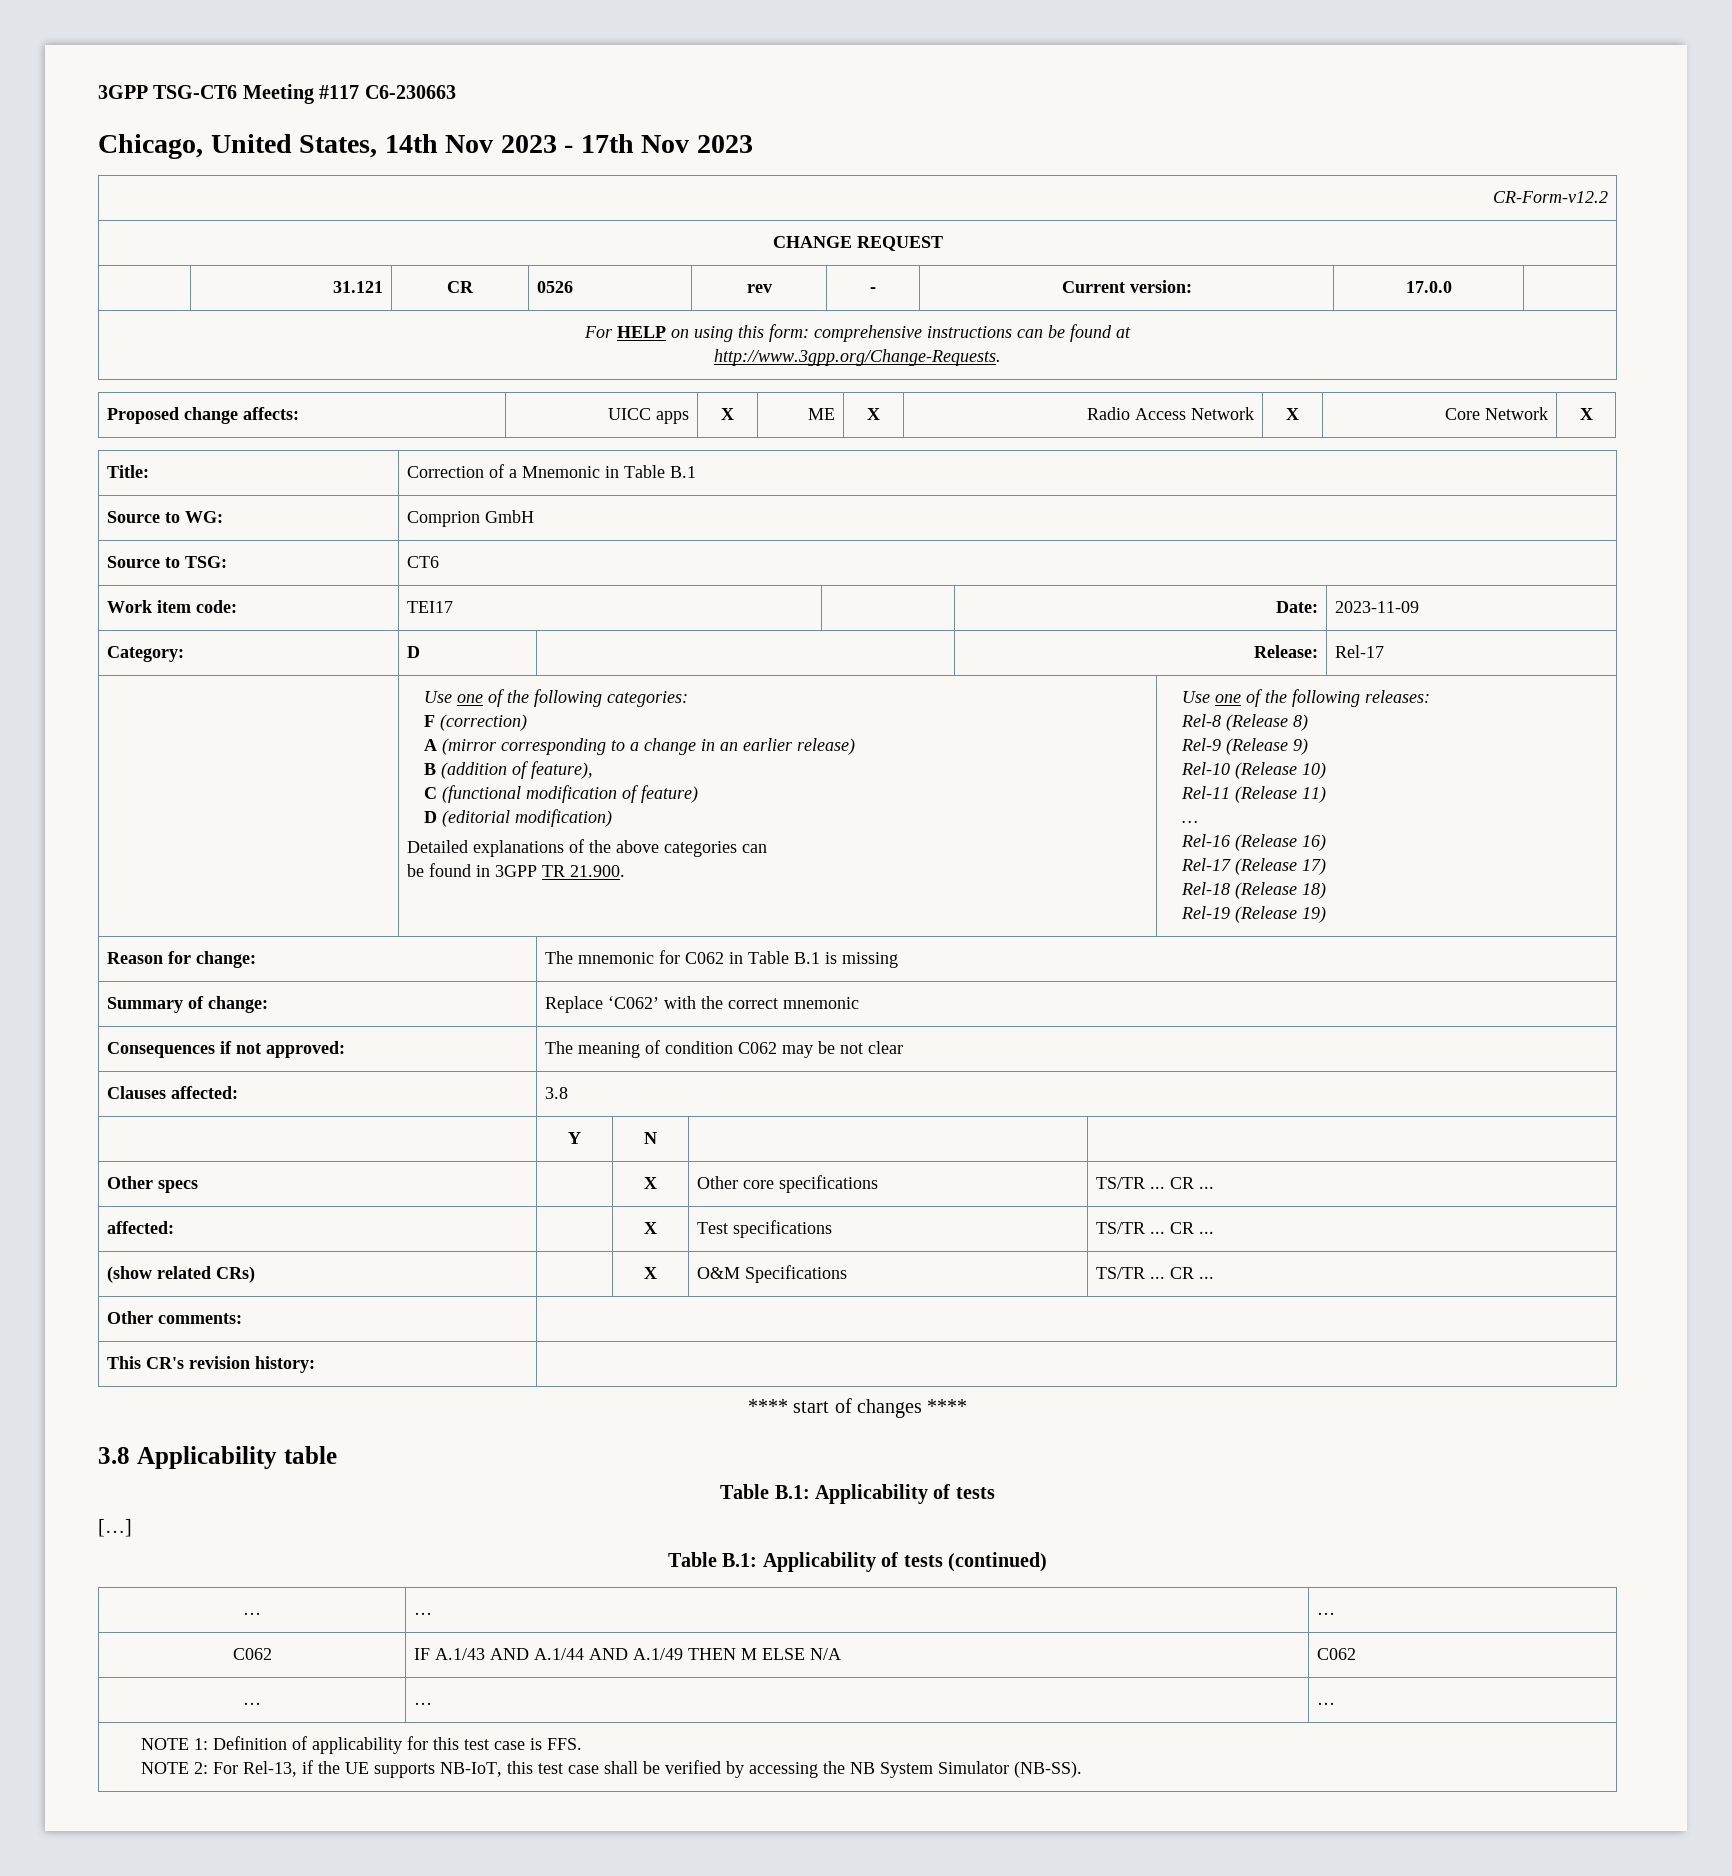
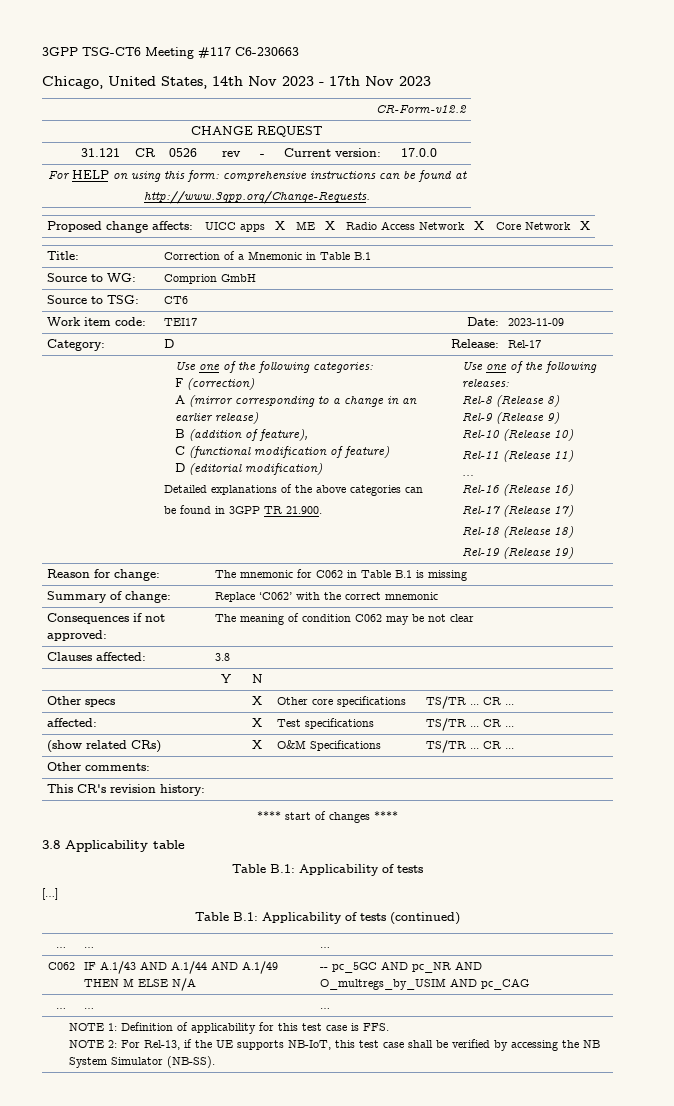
- C062 | IF A.1/43 AND A.1/44 AND A.1/49 THEN M ELSE N/A | C062
+ C062 | IF A.1/43 AND A.1/44 AND A.1/49 THEN M ELSE N/A | -- pc_5GC AND pc_NR AND O_multregs_by_USIM AND pc_CAG

